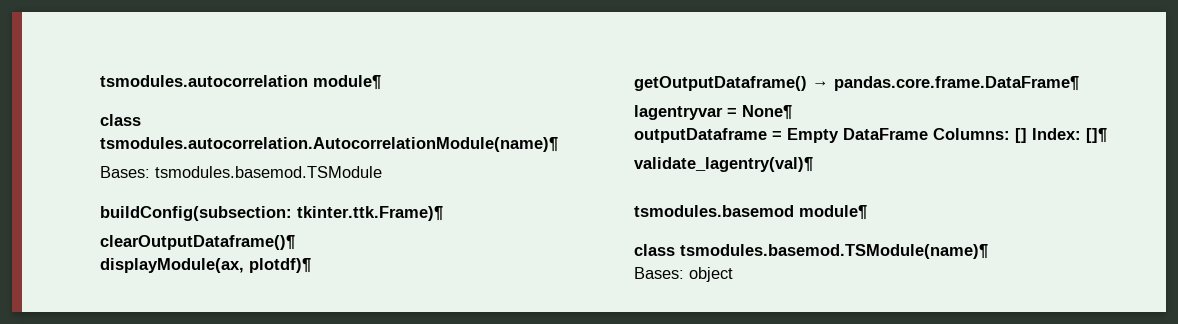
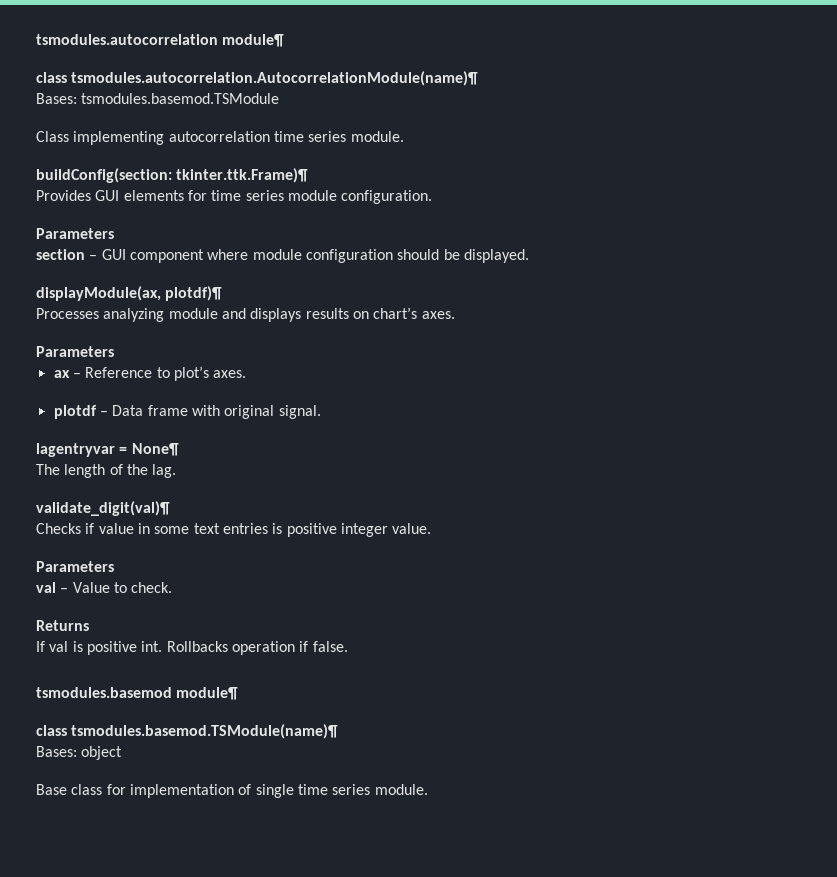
- buildConfig(subsection: tkinter.ttk.Frame)¶
- clearOutputDataframe()¶
+ Class implementing autocorrelation time series module.
+ buildConfig(section: tkinter.ttk.Frame)¶
+ Provides GUI elements for time series module configuration.
+ Parameters
+ section – GUI component where module configuration should be displayed.
  displayModule(ax, plotdf)¶
- getOutputDataframe() → pandas.core.frame.DataFrame¶
+ Processes analyzing module and displays results on chart’s axes.
+ Parameters
+ ax – Reference to plot’s axes.
+ plotdf – Data frame with original signal.
  lagentryvar = None¶
- outputDataframe = Empty DataFrame Columns: [] Index: []¶
- validate_lagentry(val)¶
+ The length of the lag.
+ validate_digit(val)¶
+ Checks if value in some text entries is positive integer value.
+ Parameters
+ val – Value to check.
+ Returns
+ If val is positive int. Rollbacks operation if false.
+ Base class for implementation of single time series module.

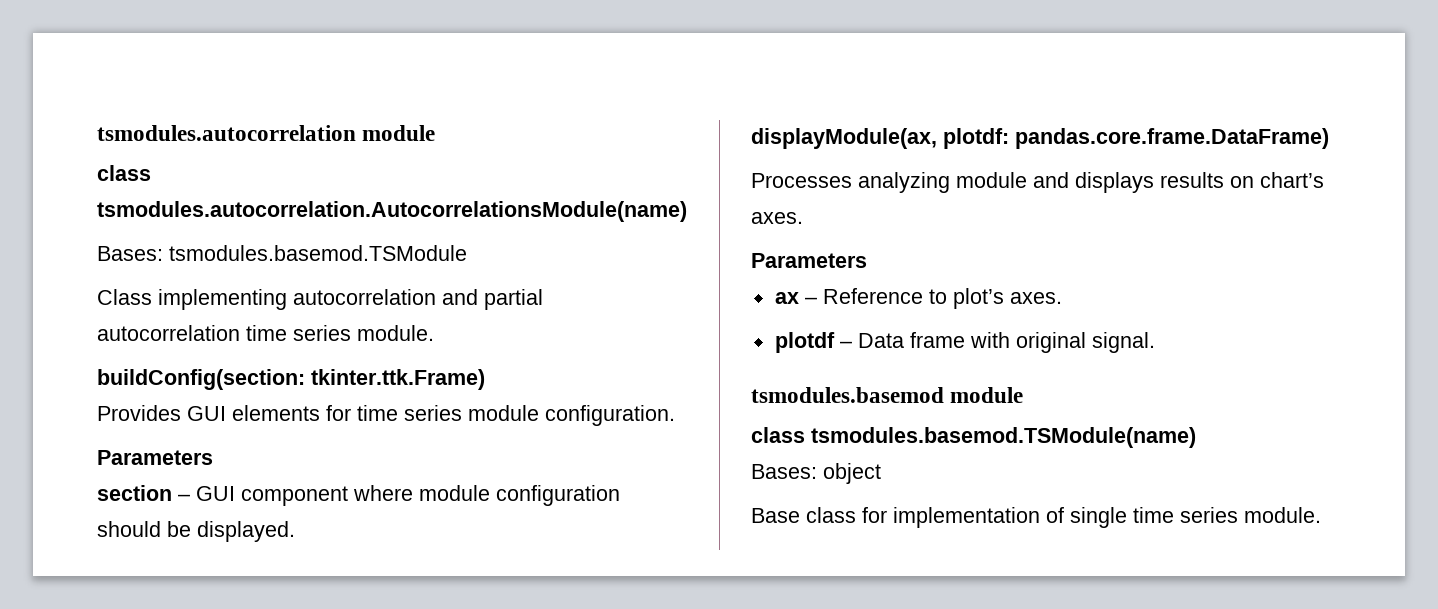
- tsmodules.autocorrelation module¶
- class tsmodules.autocorrelation.AutocorrelationModule(name)¶
+ tsmodules.autocorrelation module
+ class tsmodules.autocorrelation.AutocorrelationsModule(name)
- Class implementing autocorrelation time series module.
+ Class implementing autocorrelation and partial autocorrelation time series module.
- buildConfig(section: tkinter.ttk.Frame)¶
+ buildConfig(section: tkinter.ttk.Frame)
- displayModule(ax, plotdf)¶
+ displayModule(ax, plotdf: pandas.core.frame.DataFrame)
- lagentryvar = None¶
- The length of the lag.
- validate_digit(val)¶
- Checks if value in some text entries is positive integer value.
- Parameters
- val – Value to check.
- Returns
- If val is positive int. Rollbacks operation if false.
- tsmodules.basemod module¶
- class tsmodules.basemod.TSModule(name)¶
+ tsmodules.basemod module
+ class tsmodules.basemod.TSModule(name)

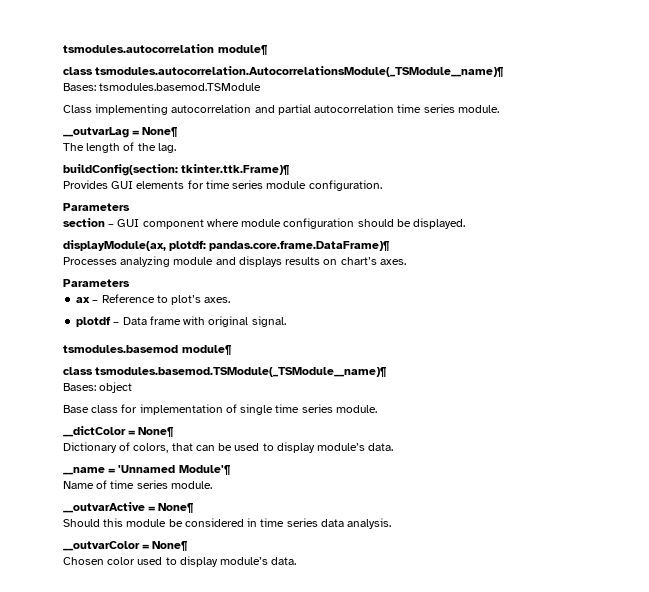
- tsmodules.autocorrelation module
- class tsmodules.autocorrelation.AutocorrelationsModule(name)
+ tsmodules.autocorrelation module¶
+ class tsmodules.autocorrelation.AutocorrelationsModule(_TSModule__name)¶
+ __outvarLag = None¶
+ The length of the lag.
- buildConfig(section: tkinter.ttk.Frame)
+ buildConfig(section: tkinter.ttk.Frame)¶
- displayModule(ax, plotdf: pandas.core.frame.DataFrame)
+ displayModule(ax, plotdf: pandas.core.frame.DataFrame)¶
- tsmodules.basemod module
- class tsmodules.basemod.TSModule(name)
+ tsmodules.basemod module¶
+ class tsmodules.basemod.TSModule(_TSModule__name)¶
+ __dictColor = None¶
+ Dictionary of colors, that can be used to display module’s data.
+ __name = 'Unnamed Module'¶
+ Name of time series module.
+ __outvarActive = None¶
+ Should this module be considered in time series data analysis.
+ __outvarColor = None¶
+ Chosen color used to display module’s data.

